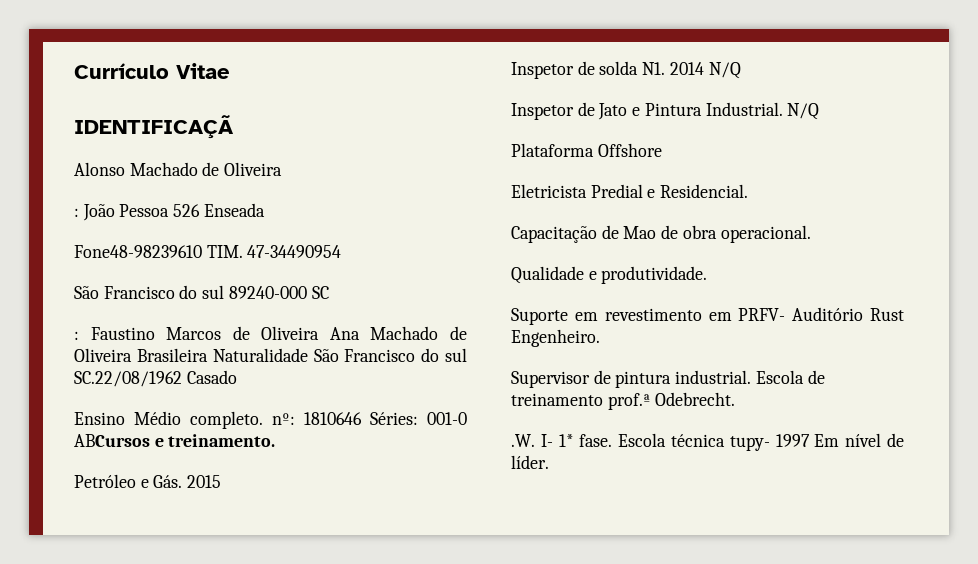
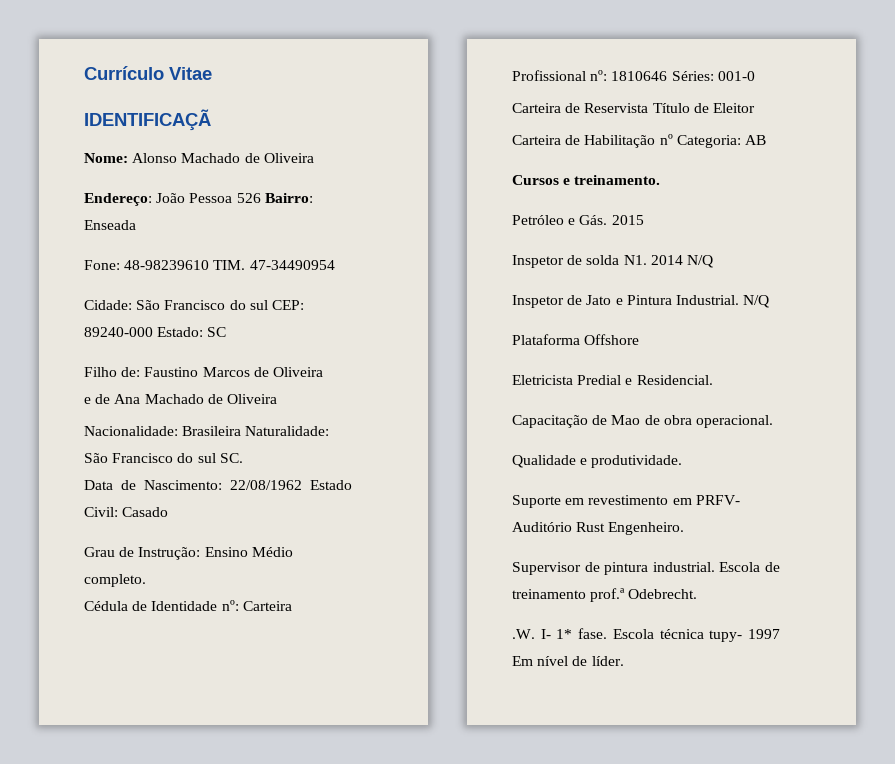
- Alonso Machado de Oliveira
+ Nome: Alonso Machado de Oliveira
- : João Pessoa 526 Enseada
+ Endereço: João Pessoa 526 Bairro: Enseada
- Fone48-98239610 TIM. 47-34490954
+ Fone: 48-98239610 TIM. 47-34490954
- São Francisco do sul 89240-000 SC
+ Cidade: São Francisco do sul CEP: 89240-000 Estado: SC
- : Faustino Marcos de Oliveira Ana Machado de Oliveira Brasileira Naturalidade São Francisco do sul SC.22/08/1962 Casado
- Ensino Médio completo. nº: 1810646 Séries: 001-0 ABCursos e treinamento.
+ Filho de: Faustino Marcos de Oliveira
+ e de Ana Machado de Oliveira
+ Nacionalidade: Brasileira Naturalidade: São Francisco do sul SC.
+ Data de Nascimento: 22/08/1962 Estado Civil: Casado
+ Grau de Instrução: Ensino Médio completo.
+ Cédula de Identidade nº: Carteira Profissional nº: 1810646 Séries: 001-0
+ Carteira de Reservista Título de Eleitor
+ Carteira de Habilitação nº Categoria: AB
+ Cursos e treinamento.

